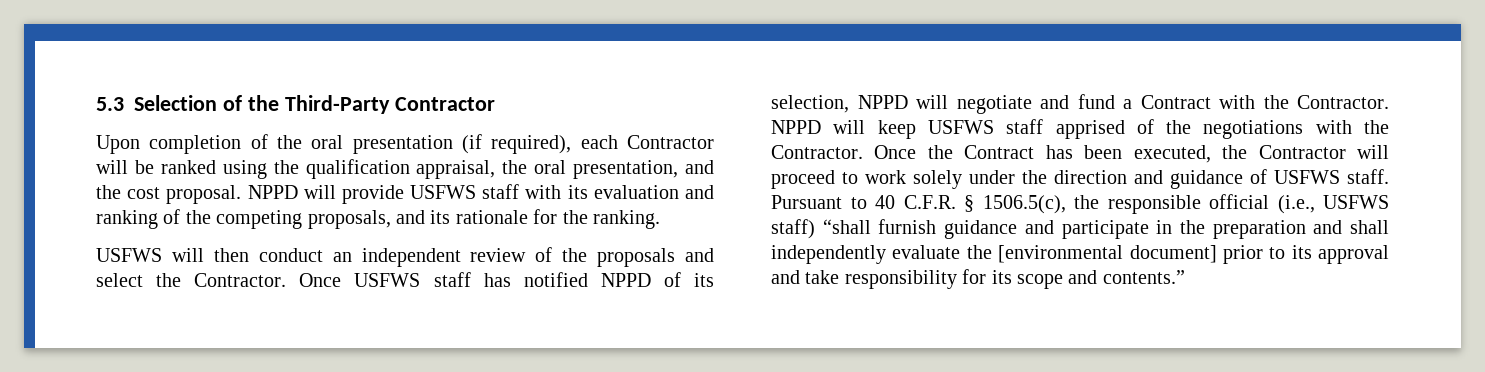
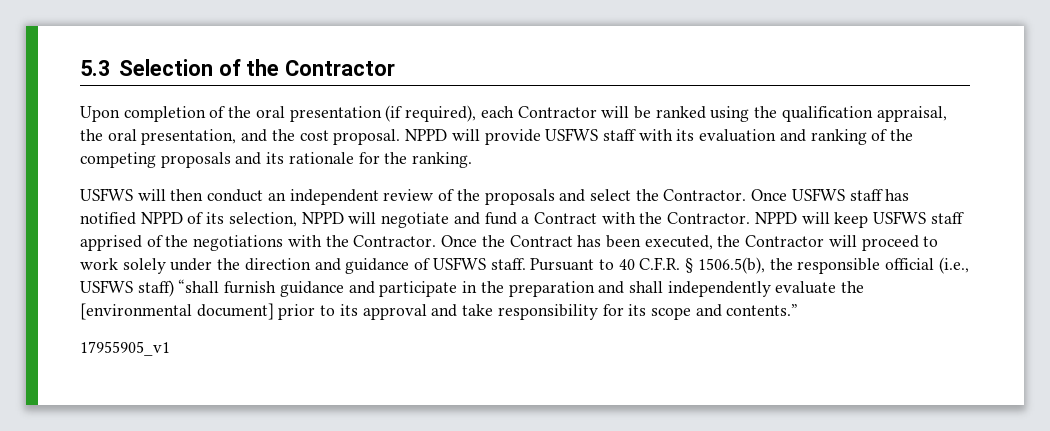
- 5.3 Selection of the Third-Party Contractor
+ 5.3 Selection of the Contractor
- NPPD will provide USFWS staff with its evaluation and ranking of the competing proposals, and its rationale for the ranking.
+ NPPD will provide USFWS staff with its evaluation and ranking of the competing proposals and its rationale for the ranking.
- Pursuant to 40 C.F.R. § 1506.5(c), the responsible official (i.e., USFWS staff) “shall furnish guidance and participate in the preparation and shall independently evaluate the [environmental document] prior to its approval and take responsibility for its scope and contents.”
+ Pursuant to 40 C.F.R. § 1506.5(b), the responsible official (i.e., USFWS staff) “shall furnish guidance and participate in the preparation and shall independently evaluate the [environmental document] prior to its approval and take responsibility for its scope and contents.”
+ 17955905_v1

